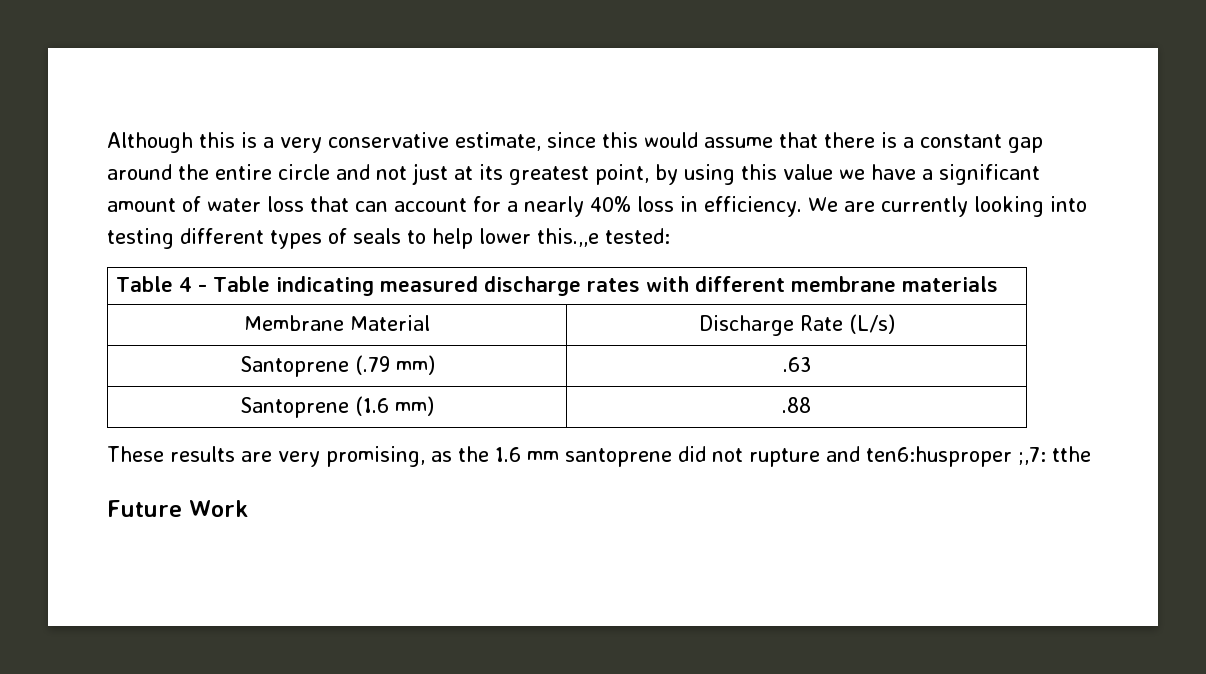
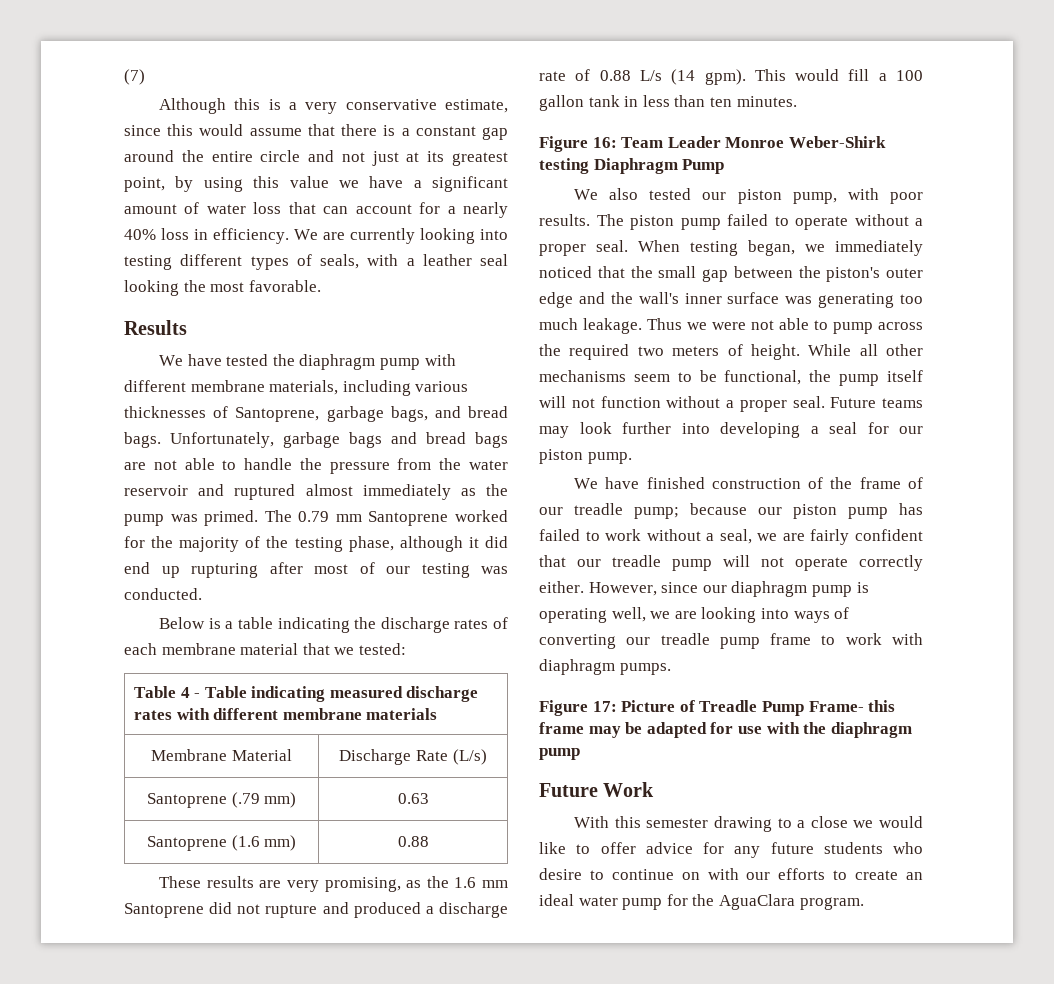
+ (7)
- We are currently looking into testing different types of seals to help lower this.,,e tested:
+ We are currently looking into testing different types of seals, with a leather seal looking the most favorable.
+ Results
+ We have tested the diaphragm pump with different membrane materials, including various thicknesses of Santoprene, garbage bags, and bread bags. Unfortunately, garbage bags and bread bags are not able to handle the pressure from the water reservoir and ruptured almost immediately as the pump was primed. The 0.79 mm Santoprene worked for the majority of the testing phase, although it did end up rupturing after most of our testing was conducted.
+ Below is a table indicating the discharge rates of each membrane material that we tested:
- Santoprene (.79 mm) | .63
+ Santoprene (.79 mm) | 0.63
- Santoprene (1.6 mm) | .88
+ Santoprene (1.6 mm) | 0.88
- These results are very promising, as the 1.6 mm santoprene did not rupture and ten6:husproper ;,7: tthe
+ These results are very promising, as the 1.6 mm Santoprene did not rupture and produced a discharge rate of 0.88 L/s (14 gpm). This would fill a 100 gallon tank in less than ten minutes.
+ Figure 16: Team Leader Monroe Weber-Shirk testing Diaphragm Pump
+ We also tested our piston pump, with poor results. The piston pump failed to operate without a proper seal. When testing began, we immediately noticed that the small gap between the piston's outer edge and the wall's inner surface was generating too much leakage. Thus we were not able to pump across the required two meters of height. While all other mechanisms seem to be functional, the pump itself will not function without a proper seal. Future teams may look further into developing a seal for our piston pump.
+ We have finished construction of the frame of our treadle pump; because our piston pump has failed to work without a seal, we are fairly confident that our treadle pump will not operate correctly either. However, since our diaphragm pump is operating well, we are looking into ways of converting our treadle pump frame to work with diaphragm pumps.
+ Figure 17: Picture of Treadle Pump Frame- this frame may be adapted for use with the diaphragm pump
  Future Work
+ With this semester drawing to a close we would like to offer advice for any future students who desire to continue on with our efforts to create an ideal water pump for the AguaClara program.

